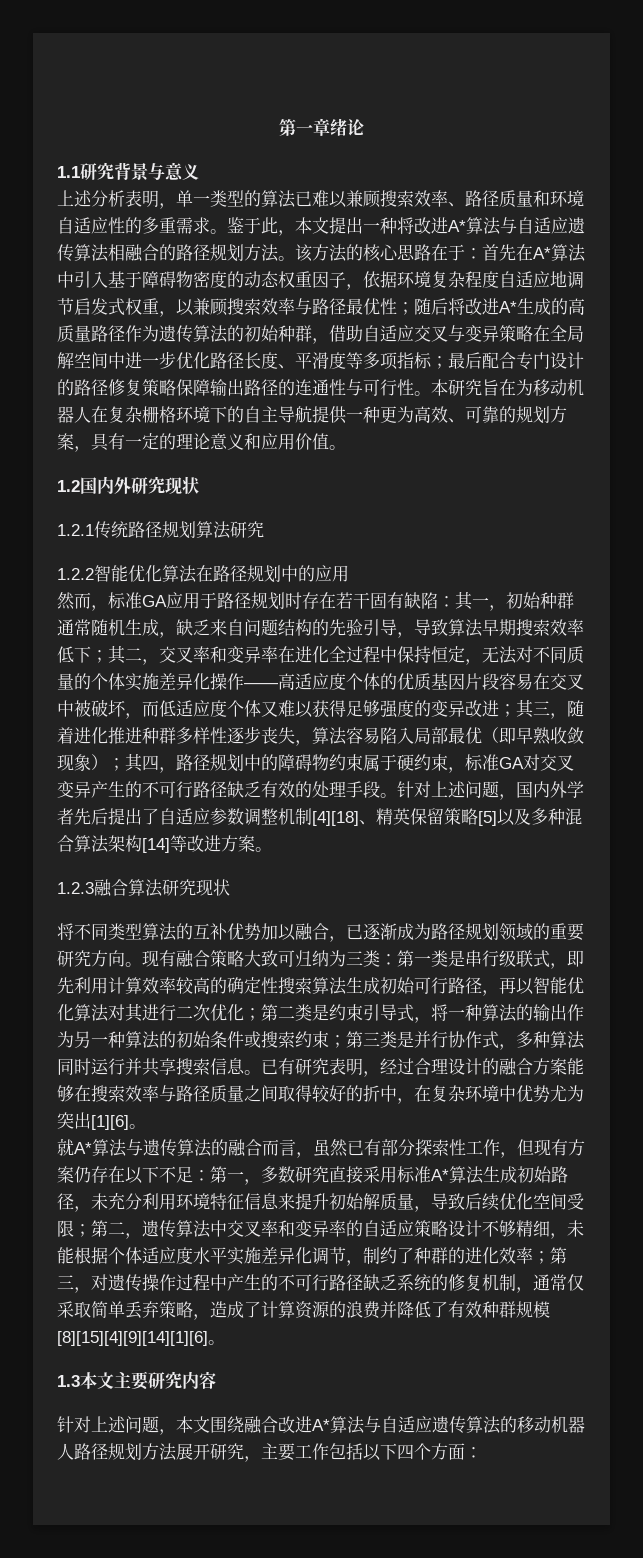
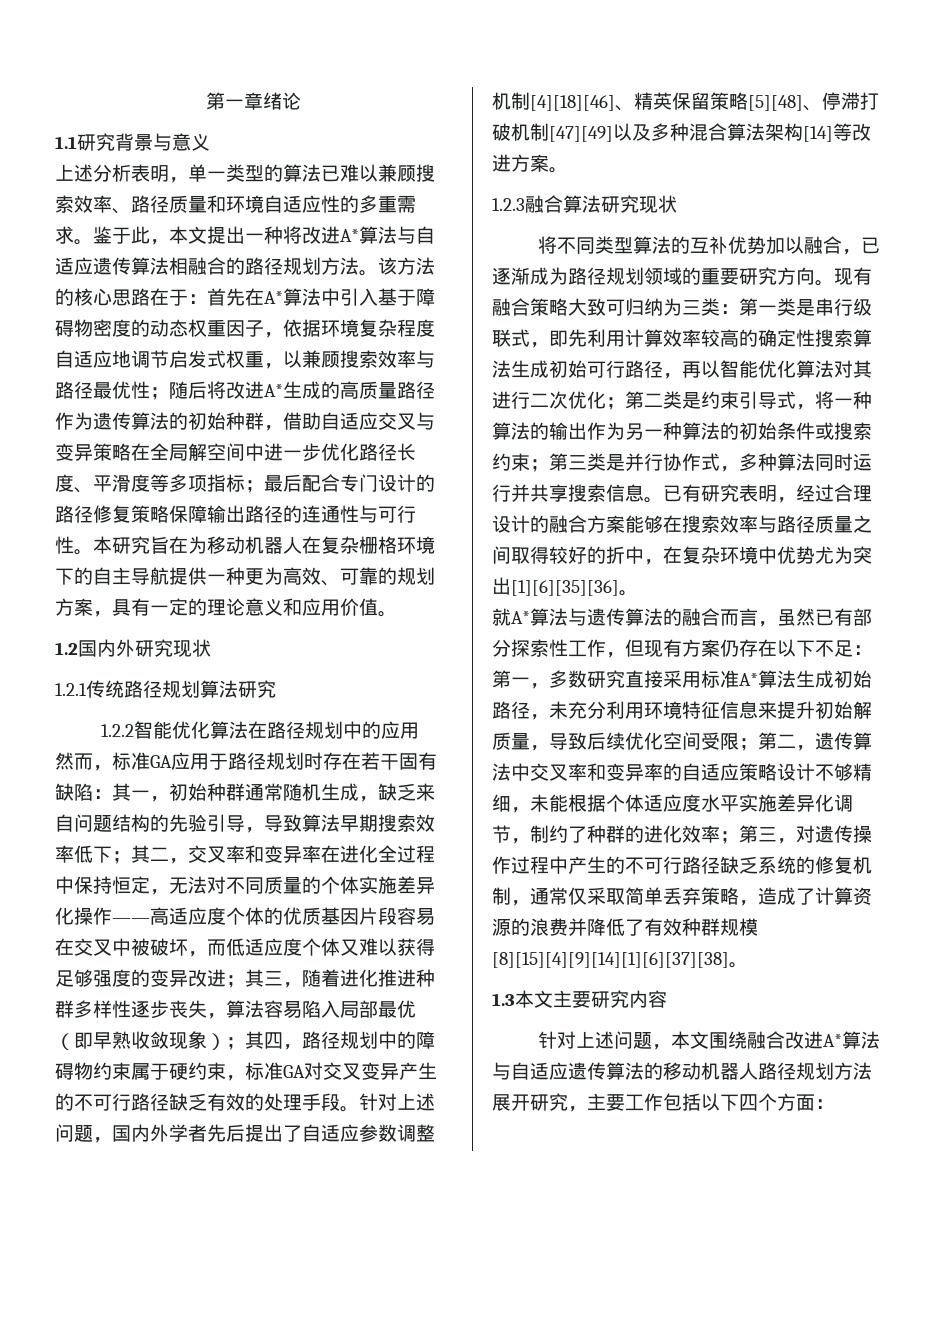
- 针对上述问题，国内外学者先后提出了自适应参数调整机制[4][18]、精英保留策略[5]以及多种混合算法架构[14]等改进方案。
+ 针对上述问题，国内外学者先后提出了自适应参数调整机制[4][18][46]、精英保留策略[5][48]、停滞打破机制[47][49]以及多种混合算法架构[14]等改进方案。
- 已有研究表明，经过合理设计的融合方案能够在搜索效率与路径质量之间取得较好的折中，在复杂环境中优势尤为突出[1][6]。
+ 已有研究表明，经过合理设计的融合方案能够在搜索效率与路径质量之间取得较好的折中，在复杂环境中优势尤为突出[1][6][35][36]。
- 第三，对遗传操作过程中产生的不可行路径缺乏系统的修复机制，通常仅采取简单丢弃策略，造成了计算资源的浪费并降低了有效种群规模[8][15][4][9][14][1][6]。
+ 第三，对遗传操作过程中产生的不可行路径缺乏系统的修复机制，通常仅采取简单丢弃策略，造成了计算资源的浪费并降低了有效种群规模[8][15][4][9][14][1][6][37][38]。

